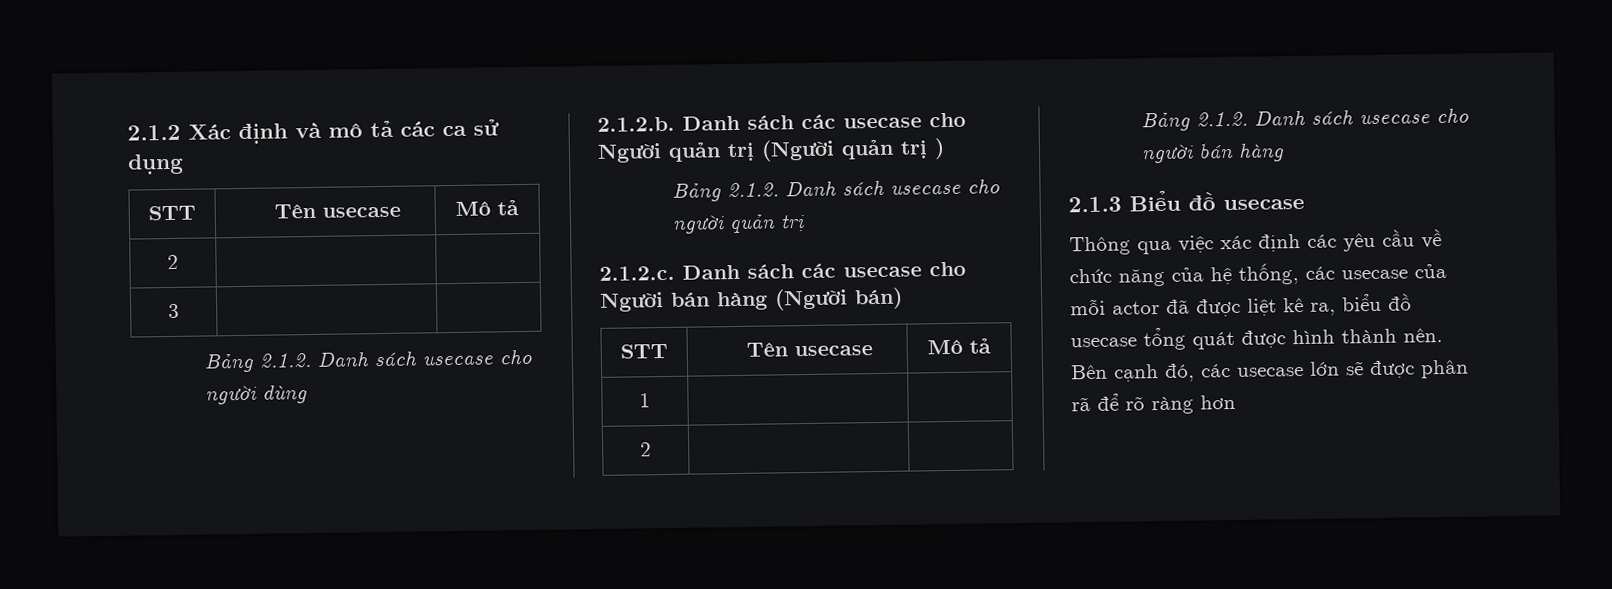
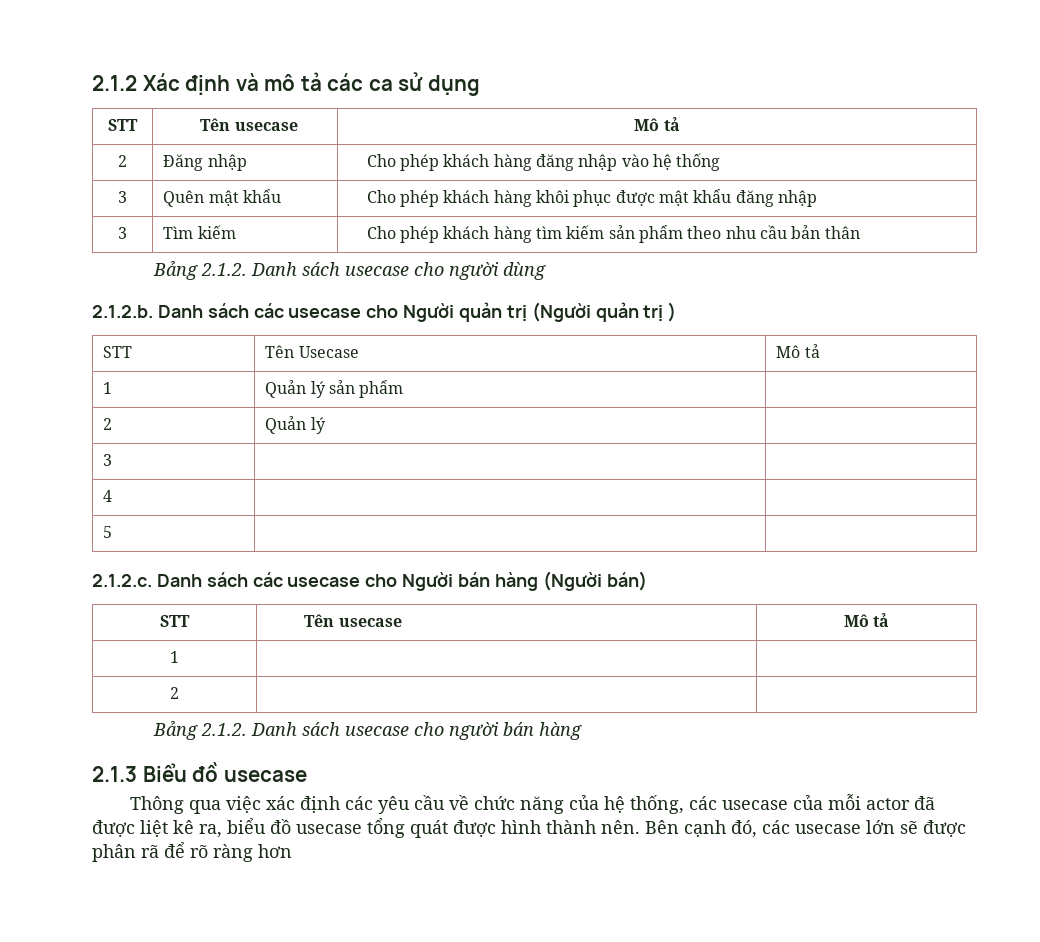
  2.1.2 Xác định và mô tả các ca sử dụng
  STT | Tên usecase | Mô tả
- 2 | |
- 3 | |
+ 2 | Đăng nhập | Cho phép khách hàng đăng nhập vào hệ thống
+ 3 | Quên mật khẩu | Cho phép khách hàng khôi phục được mật khẩu đăng nhập
+ 3 | Tìm kiếm | Cho phép khách hàng tìm kiếm sản phẩm theo nhu cầu bản thân
- Bảng 2.1.2. Danh sách usecase cho người quản trị
+ STT | Tên Usecase | Mô tả
+ 1 | Quản lý sản phẩm |
+ 2 | Quản lý |
+ 3 | |
+ 4 | |
+ 5 | |

